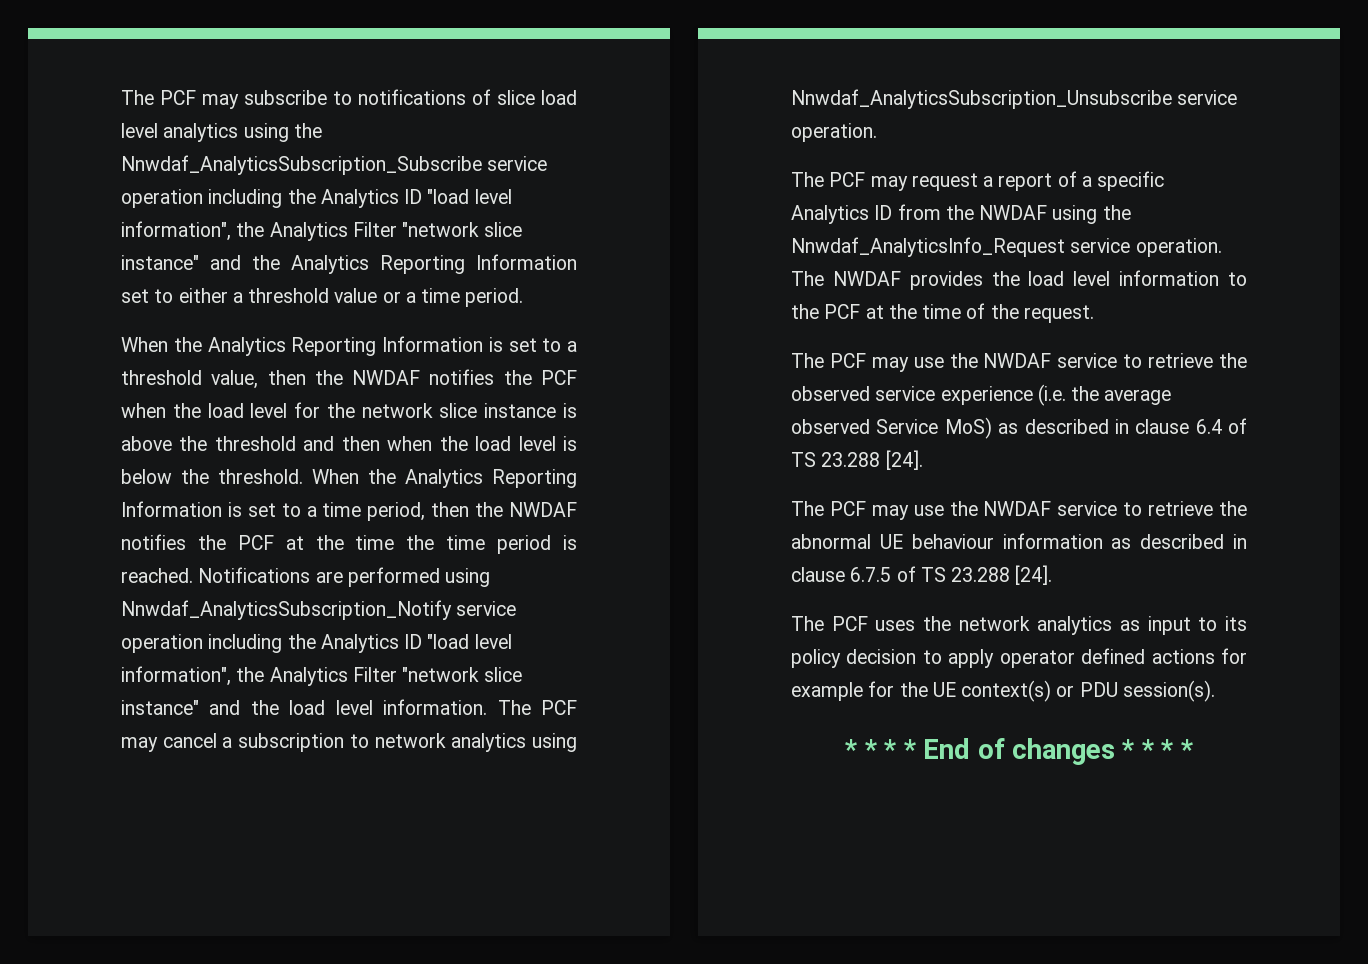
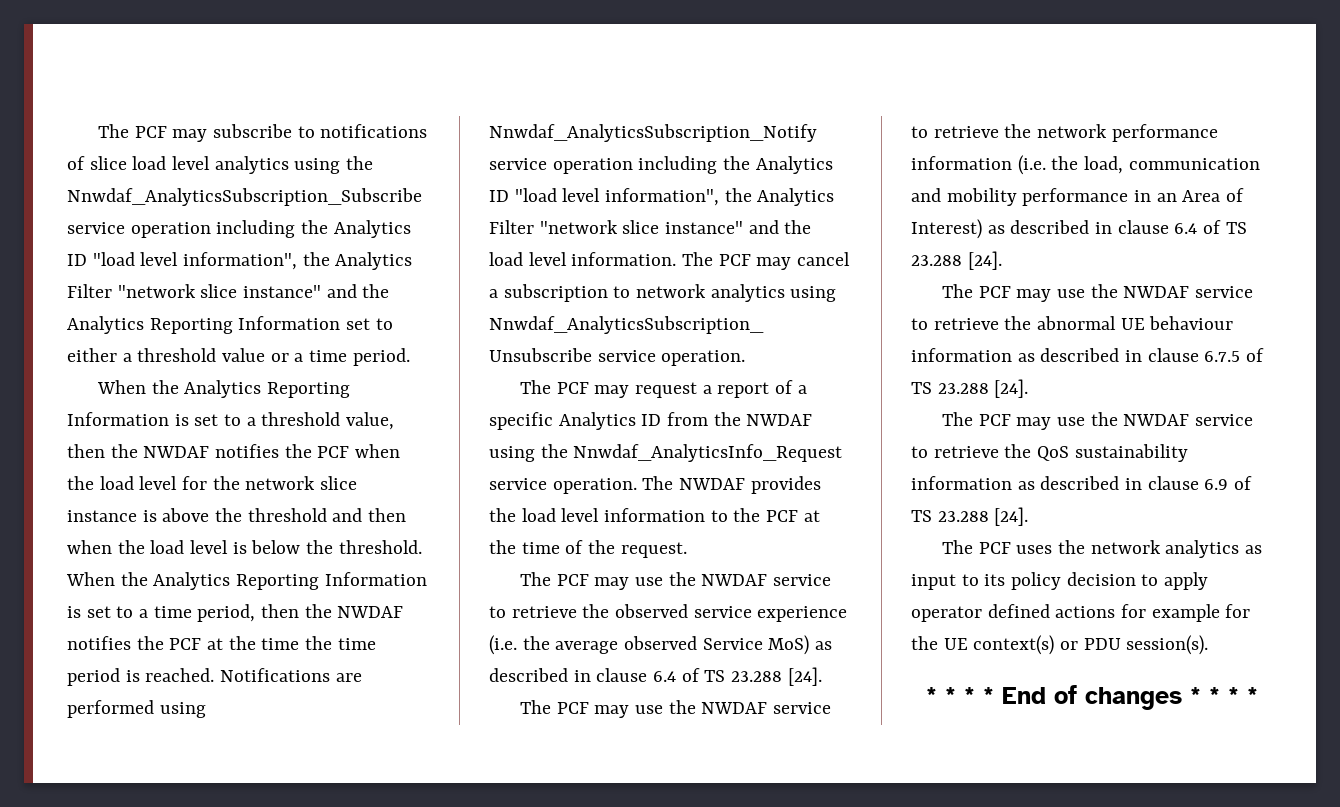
+ The PCF may use the NWDAF service to retrieve the network performance information (i.e. the load, communication and mobility performance in an Area of Interest) as described in clause 6.4 of TS 23.288 [24].
+ The PCF may use the NWDAF service to retrieve the QoS sustainability information as described in clause 6.9 of TS 23.288 [24].

